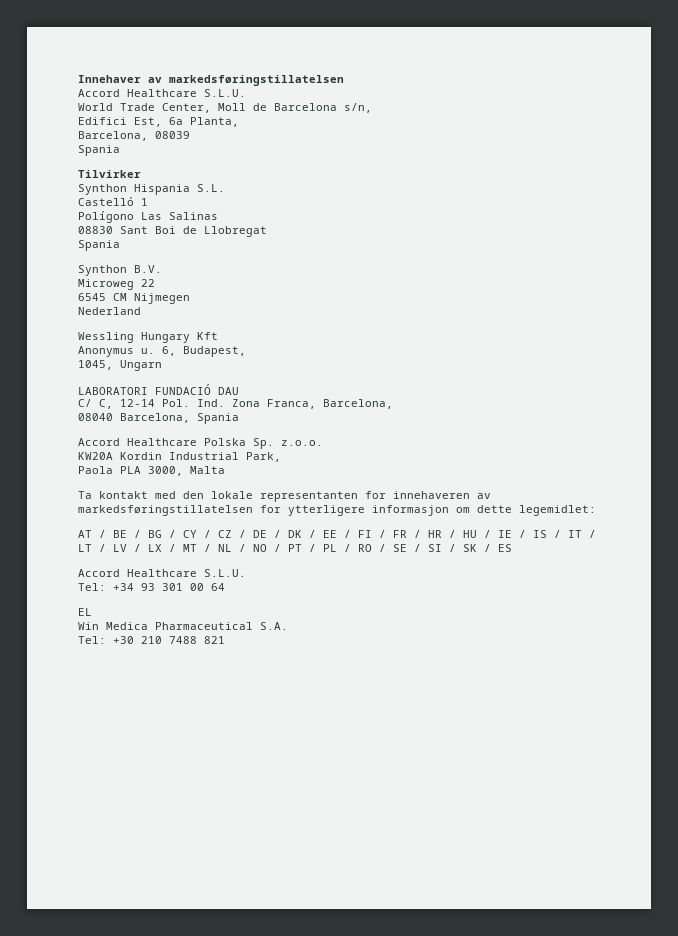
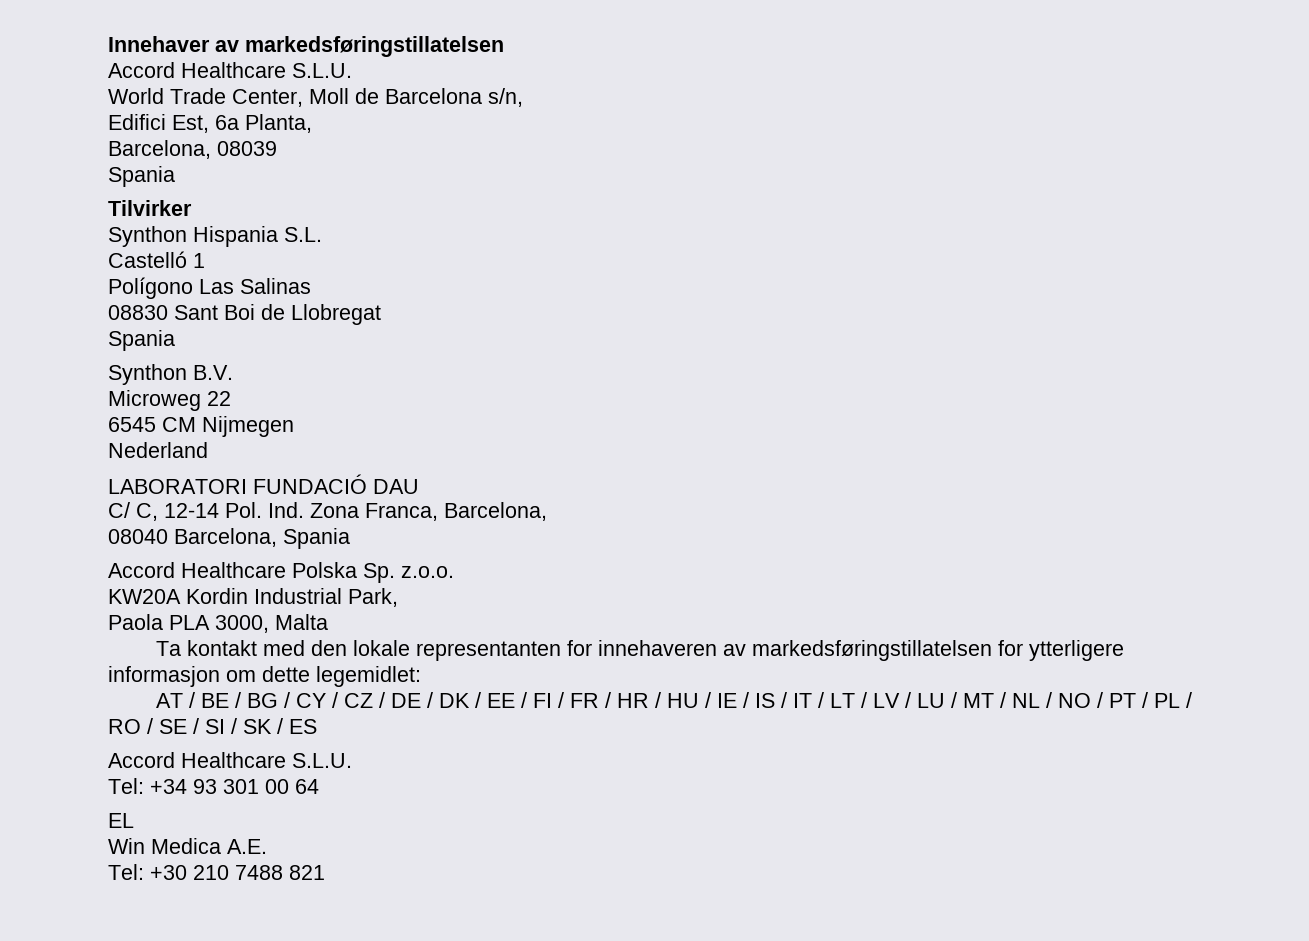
- Wessling Hungary Kft
- Anonymus u. 6, Budapest,
- 1045, Ungarn
- AT / BE / BG / CY / CZ / DE / DK / EE / FI / FR / HR / HU / IE / IS / IT / LT / LV / LX / MT / NL / NO / PT / PL / RO / SE / SI / SK / ES
+ AT / BE / BG / CY / CZ / DE / DK / EE / FI / FR / HR / HU / IE / IS / IT / LT / LV / LU / MT / NL / NO / PT / PL / RO / SE / SI / SK / ES
- Win Medica Pharmaceutical S.A.
+ Win Medica A.E.

